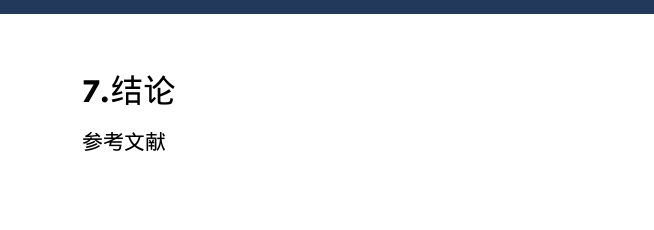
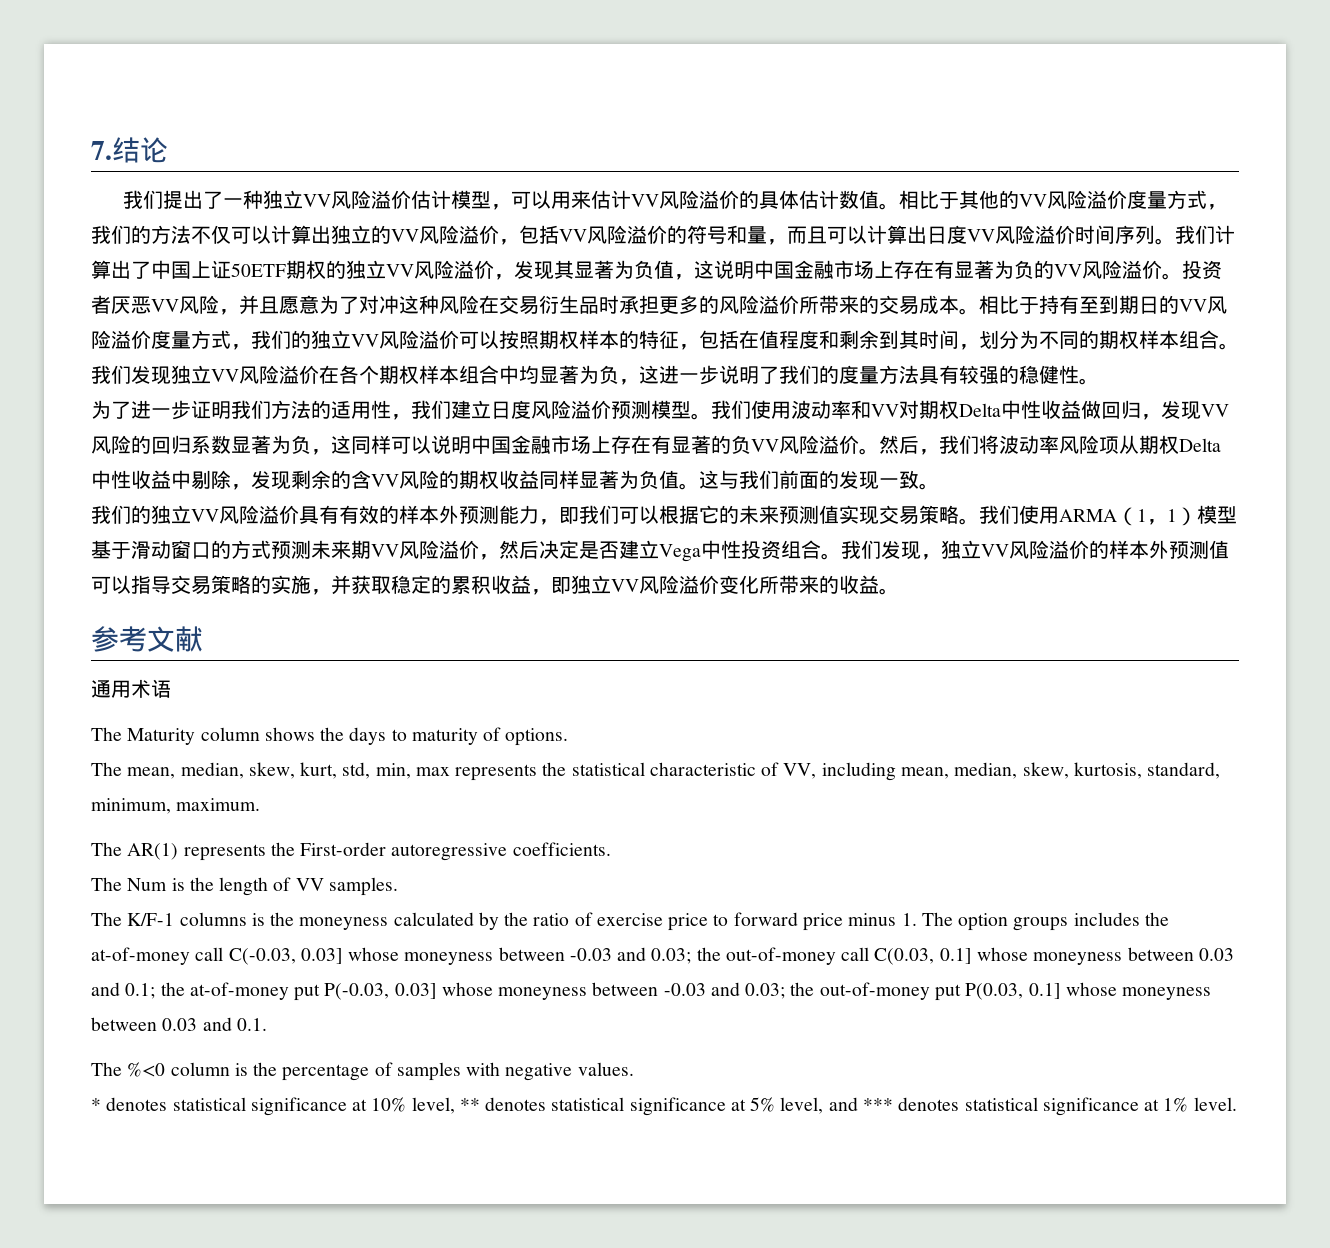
+ 我们提出了一种独立VV风险溢价估计模型，可以用来估计VV风险溢价的具体估计数值。相比于其他的VV风险溢价度量方式，我们的方法不仅可以计算出独立的VV风险溢价，包括VV风险溢价的符号和量，而且可以计算出日度VV风险溢价时间序列。我们计算出了中国上证50ETF期权的独立VV风险溢价，发现其显著为负值，这说明中国金融市场上存在有显著为负的VV风险溢价。投资者厌恶VV风险，并且愿意为了对冲这种风险在交易衍生品时承担更多的风险溢价所带来的交易成本。相比于持有至到期日的VV风险溢价度量方式，我们的独立VV风险溢价可以按照期权样本的特征，包括在值程度和剩余到其时间，划分为不同的期权样本组合。我们发现独立VV风险溢价在各个期权样本组合中均显著为负，这进一步说明了我们的度量方法具有较强的稳健性。
+ 为了进一步证明我们方法的适用性，我们建立日度风险溢价预测模型。我们使用波动率和VV对期权Delta中性收益做回归，发现VV风险的回归系数显著为负，这同样可以说明中国金融市场上存在有显著的负VV风险溢价。然后，我们将波动率风险项从期权Delta中性收益中剔除，发现剩余的含VV风险的期权收益同样显著为负值。这与我们前面的发现一致。
+ 我们的独立VV风险溢价具有有效的样本外预测能力，即我们可以根据它的未来预测值实现交易策略。我们使用ARMA（1，1）模型基于滑动窗口的方式预测未来期VV风险溢价，然后决定是否建立Vega中性投资组合。我们发现，独立VV风险溢价的样本外预测值可以指导交易策略的实施，并获取稳定的累积收益，即独立VV风险溢价变化所带来的收益。
  参考文献
+ 通用术语
+ The Maturity column shows the days to maturity of options.
+ The mean, median, skew, kurt, std, min, max represents the statistical characteristic of VV, including mean, median, skew, kurtosis, standard, minimum, maximum.
+ The AR(1) represents the First-order autoregressive coefficients.
+ The Num is the length of VV samples.
+ The K/F-1 columns is the moneyness calculated by the ratio of exercise price to forward price minus 1. The option groups includes the at-of-money call C(-0.03, 0.03] whose moneyness between -0.03 and 0.03; the out-of-money call C(0.03, 0.1] whose moneyness between 0.03 and 0.1; the at-of-money put P(-0.03, 0.03] whose moneyness between -0.03 and 0.03; the out-of-money put P(0.03, 0.1] whose moneyness between 0.03 and 0.1.
+ The %<0 column is the percentage of samples with negative values.
+ * denotes statistical significance at 10% level, ** denotes statistical significance at 5% level, and *** denotes statistical significance at 1% level.

